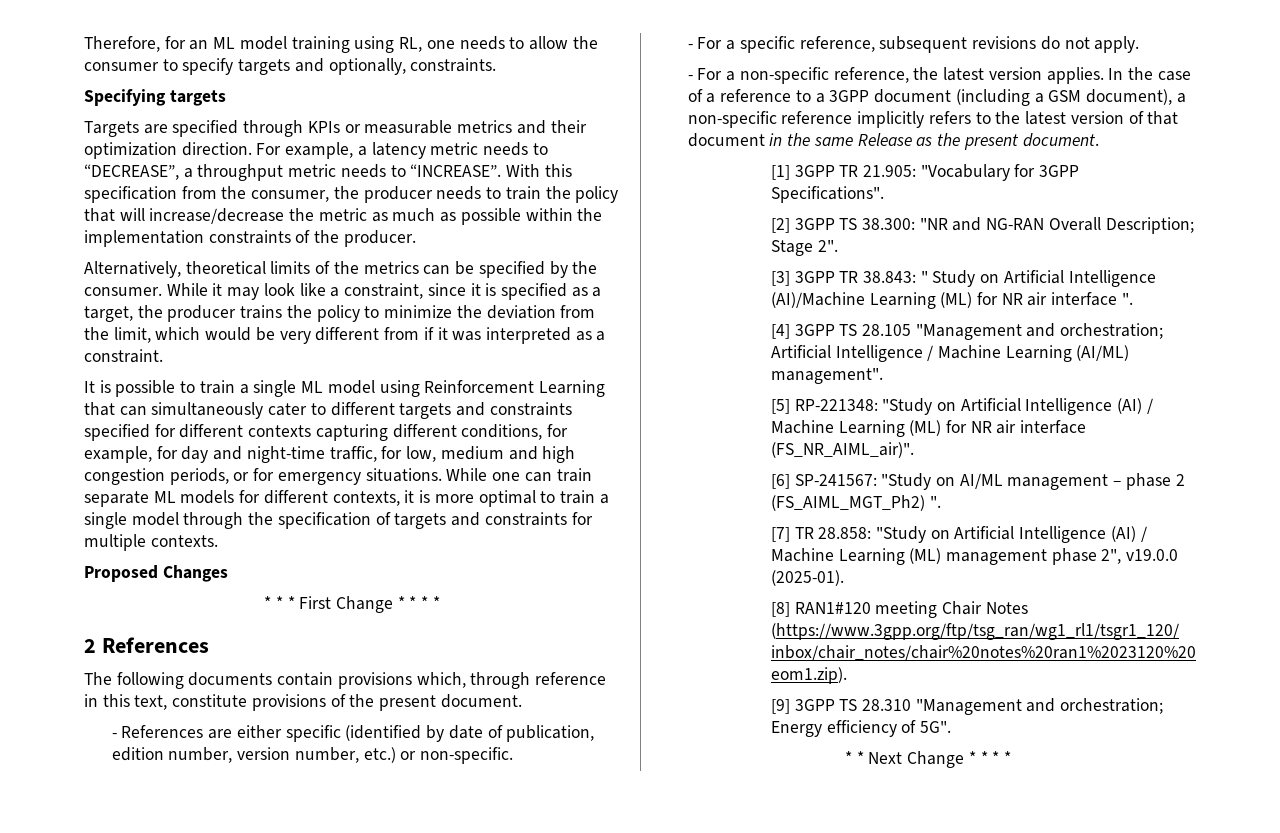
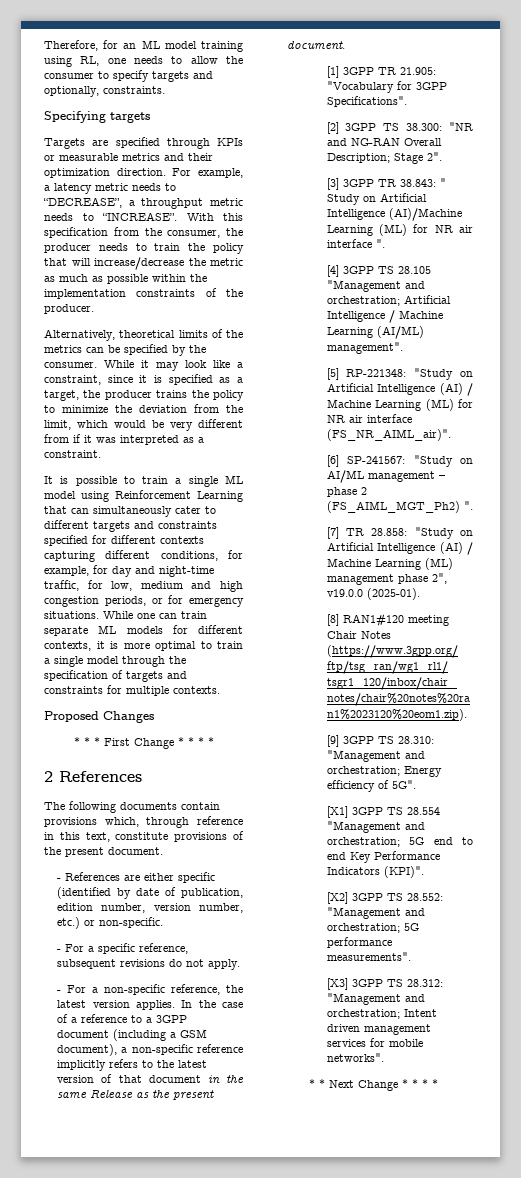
- [9] 3GPP TS 28.310 "Management and orchestration; Energy efficiency of 5G".
+ [9] 3GPP TS 28.310: "Management and orchestration; Energy efficiency of 5G".
+ [X1] 3GPP TS 28.554 "Management and orchestration; 5G end to end Key Performance Indicators (KPI)".
+ [X2] 3GPP TS 28.552: "Management and orchestration; 5G performance measurements".
+ [X3] 3GPP TS 28.312: "Management and orchestration; Intent driven management services for mobile networks".

